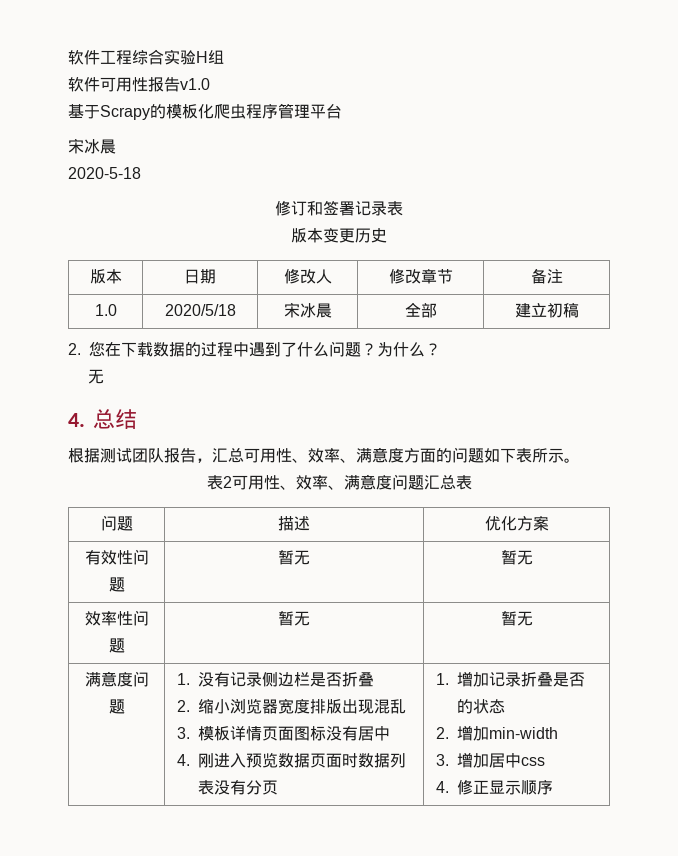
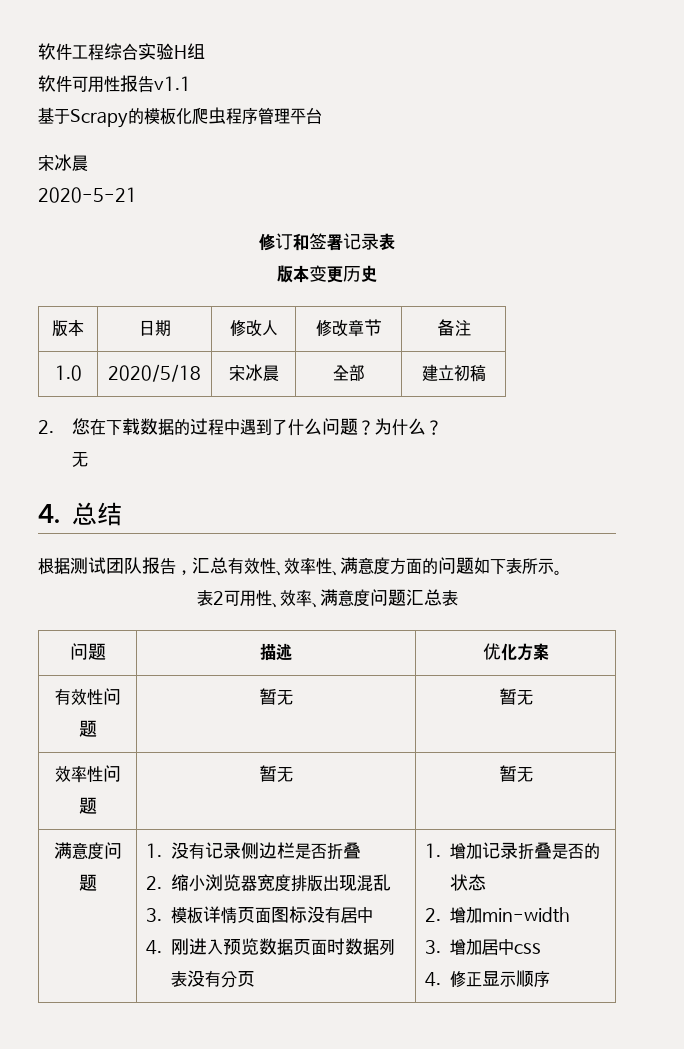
- 软件可用性报告v1.0
+ 软件可用性报告v1.1
- 2020-5-18
+ 2020-5-21
- 根据测试团队报告，汇总可用性、效率、满意度方面的问题如下表所示。
+ 根据测试团队报告，汇总有效性、效率性、满意度方面的问题如下表所示。

